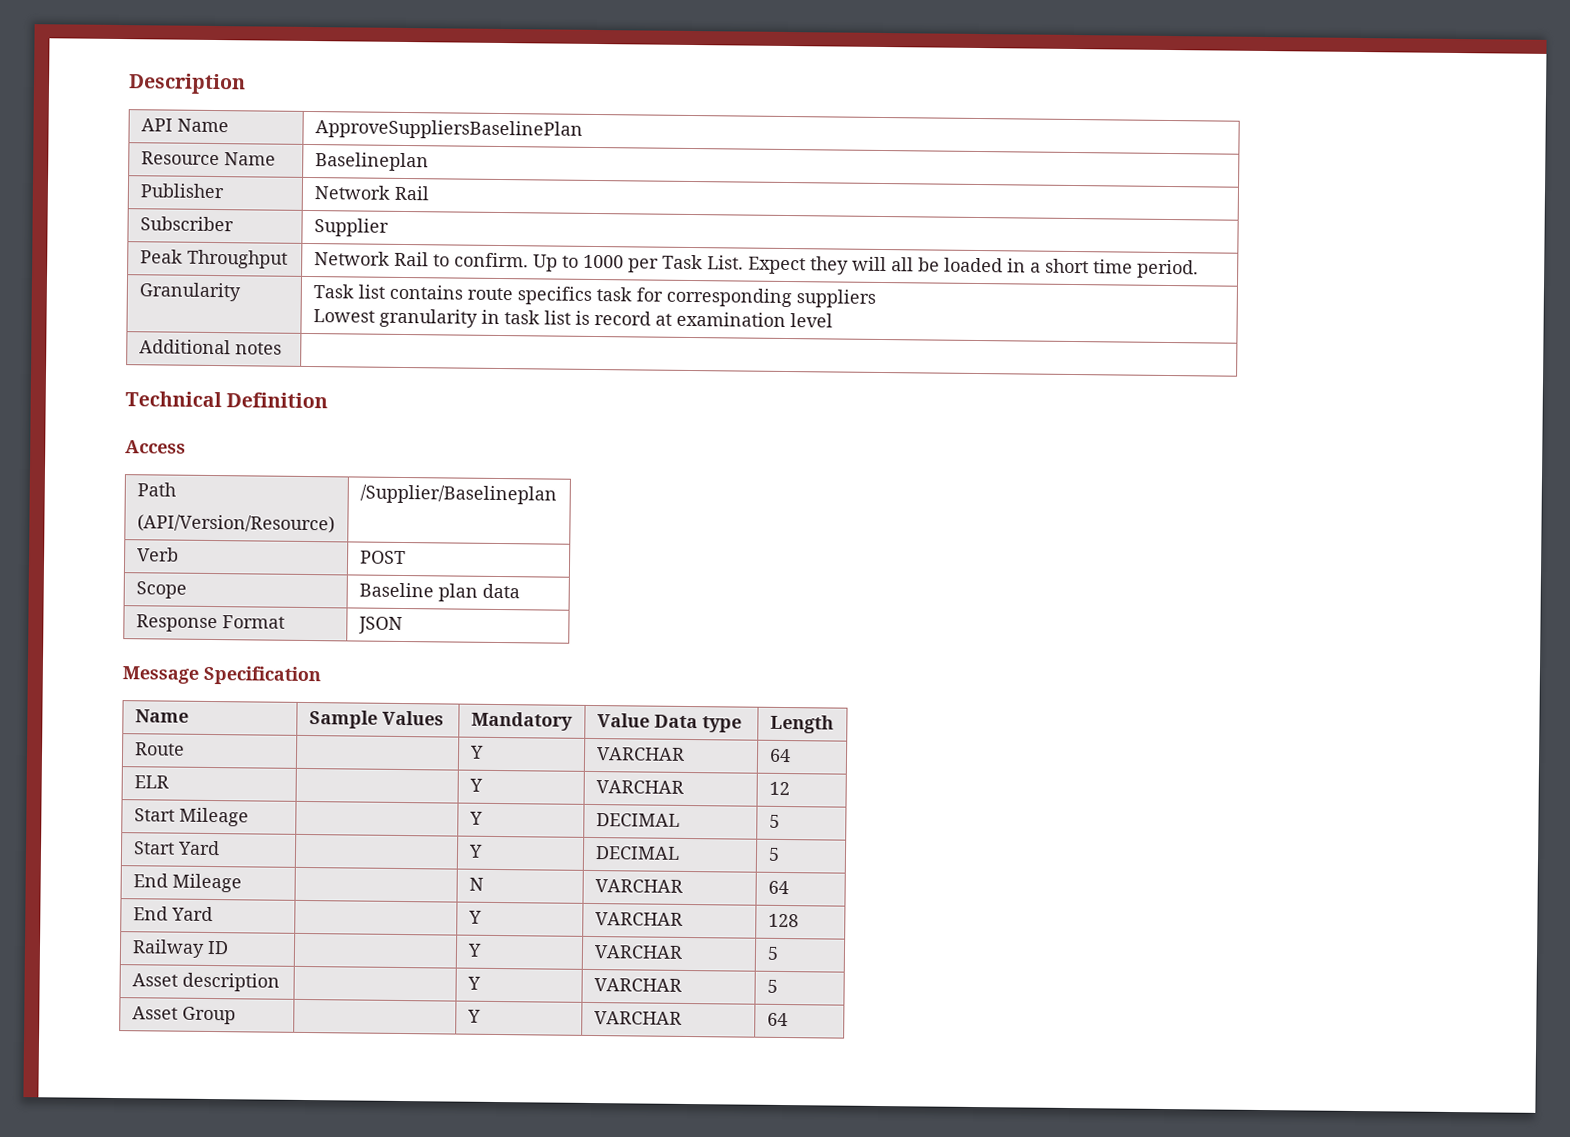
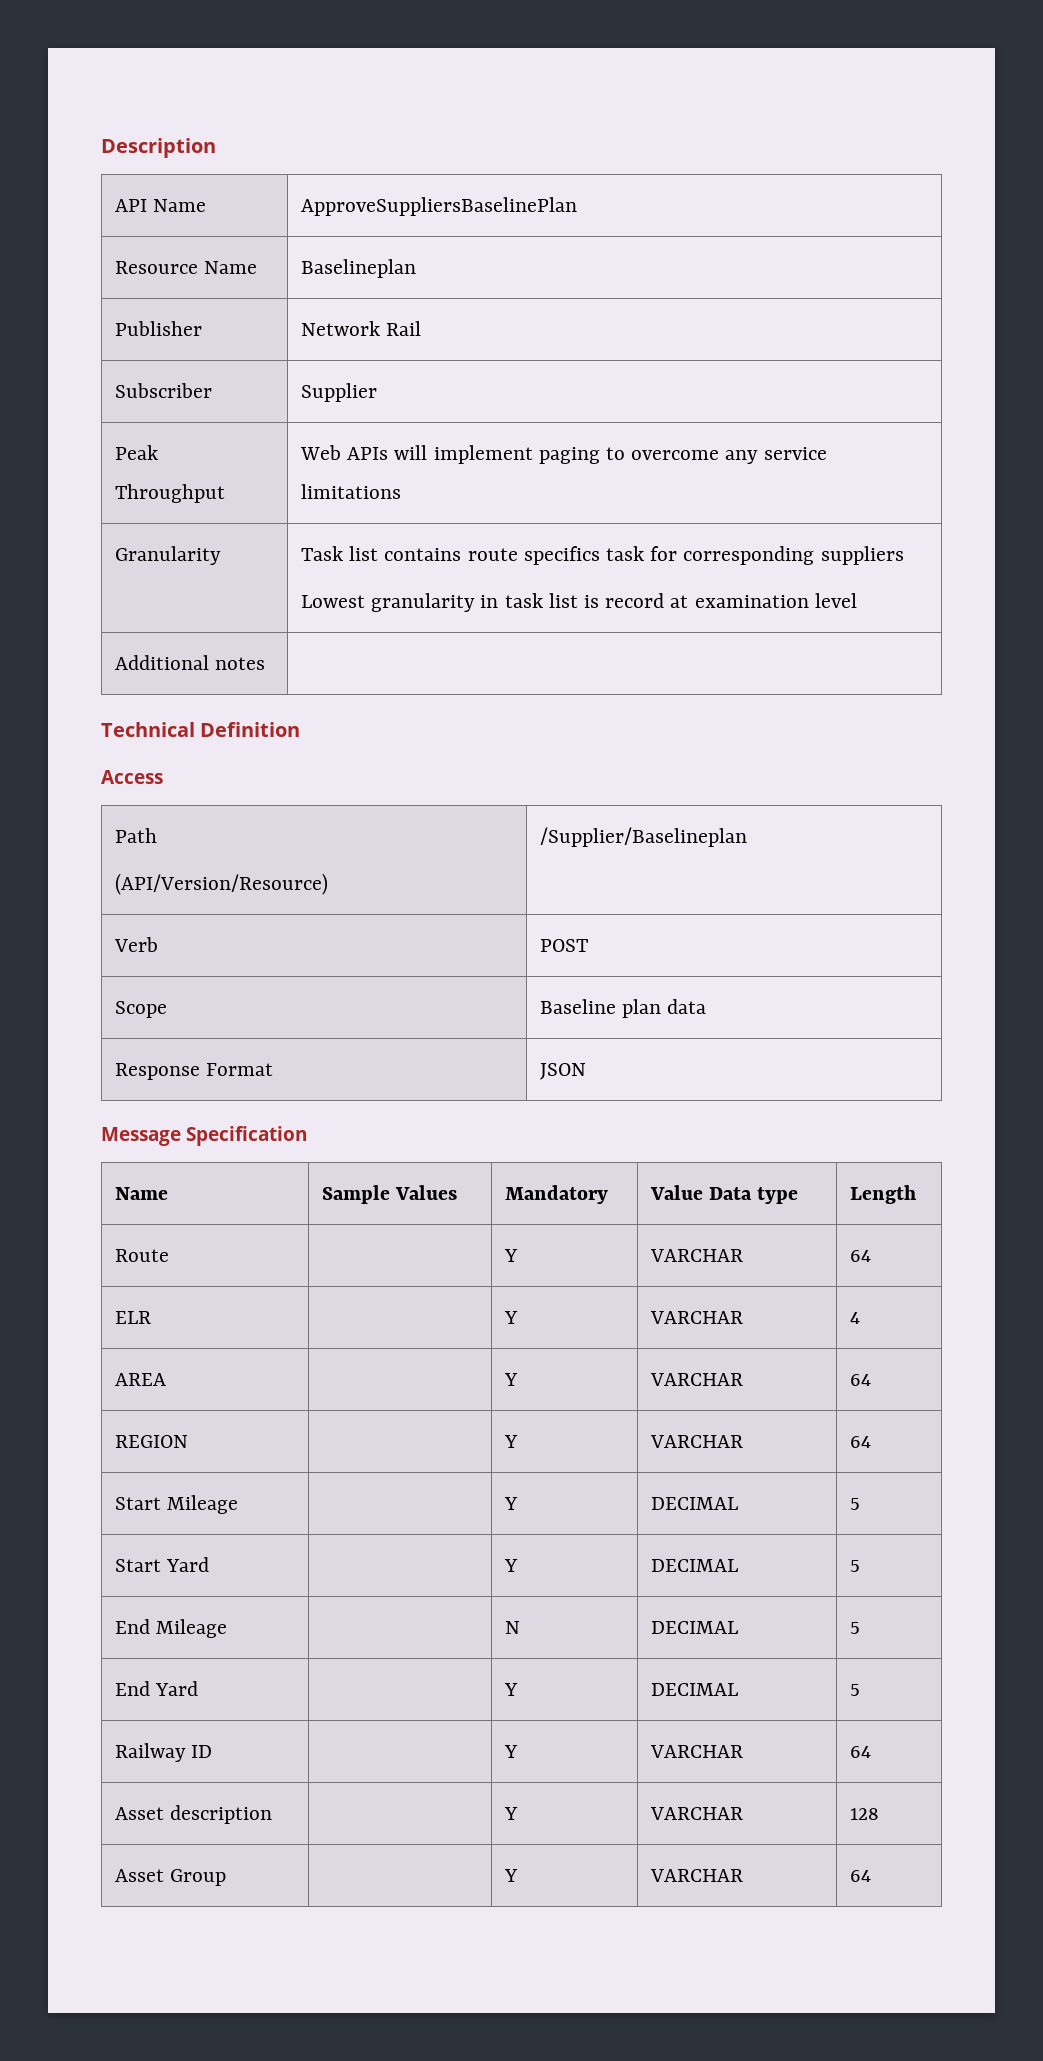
- Peak Throughput | Network Rail to confirm. Up to 1000 per Task List. Expect they will all be loaded in a short time period.
+ Peak Throughput | Web APIs will implement paging to overcome any service limitations
- ELR | | Y | VARCHAR | 12
+ ELR | | Y | VARCHAR | 4
+ AREA | | Y | VARCHAR | 64
+ REGION | | Y | VARCHAR | 64
- End Mileage | | N | VARCHAR | 64
+ End Mileage | | N | DECIMAL | 5
- End Yard | | Y | VARCHAR | 128
+ End Yard | | Y | DECIMAL | 5
- Railway ID | | Y | VARCHAR | 5
+ Railway ID | | Y | VARCHAR | 64
- Asset description | | Y | VARCHAR | 5
+ Asset description | | Y | VARCHAR | 128

